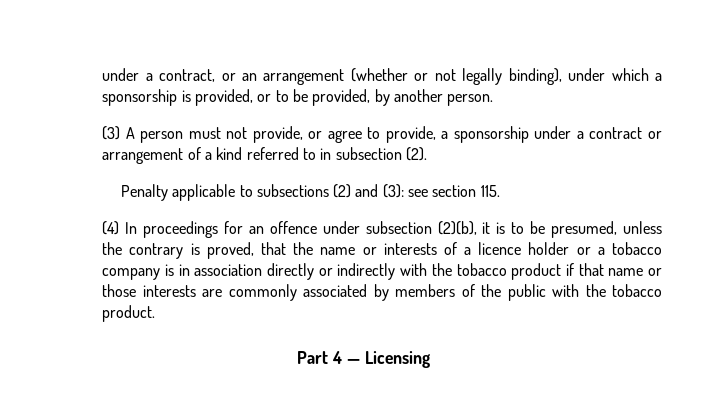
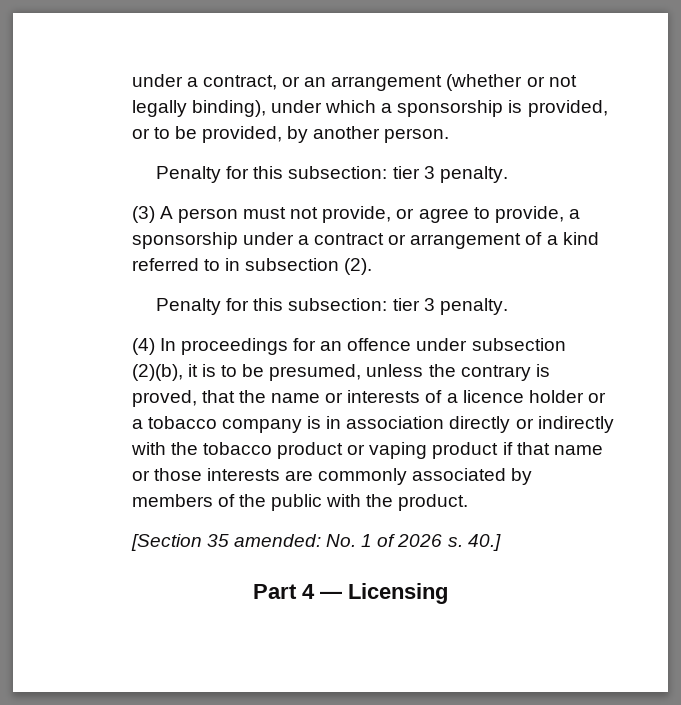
  under a contract, or an arrangement (whether or not legally binding), under which a sponsorship is provided, or to be provided, by another person.
+ Penalty for this subsection: tier 3 penalty.
  (3) A person must not provide, or agree to provide, a sponsorship under a contract or arrangement of a kind referred to in subsection (2).
- Penalty applicable to subsections (2) and (3): see section 115.
+ Penalty for this subsection: tier 3 penalty.
- (4) In proceedings for an offence under subsection (2)(b), it is to be presumed, unless the contrary is proved, that the name or interests of a licence holder or a tobacco company is in association directly or indirectly with the tobacco product if that name or those interests are commonly associated by members of the public with the tobacco product.
+ (4) In proceedings for an offence under subsection (2)(b), it is to be presumed, unless the contrary is proved, that the name or interests of a licence holder or a tobacco company is in association directly or indirectly with the tobacco product or vaping product if that name or those interests are commonly associated by members of the public with the product.
+ [Section 35 amended: No. 1 of 2026 s. 40.]

